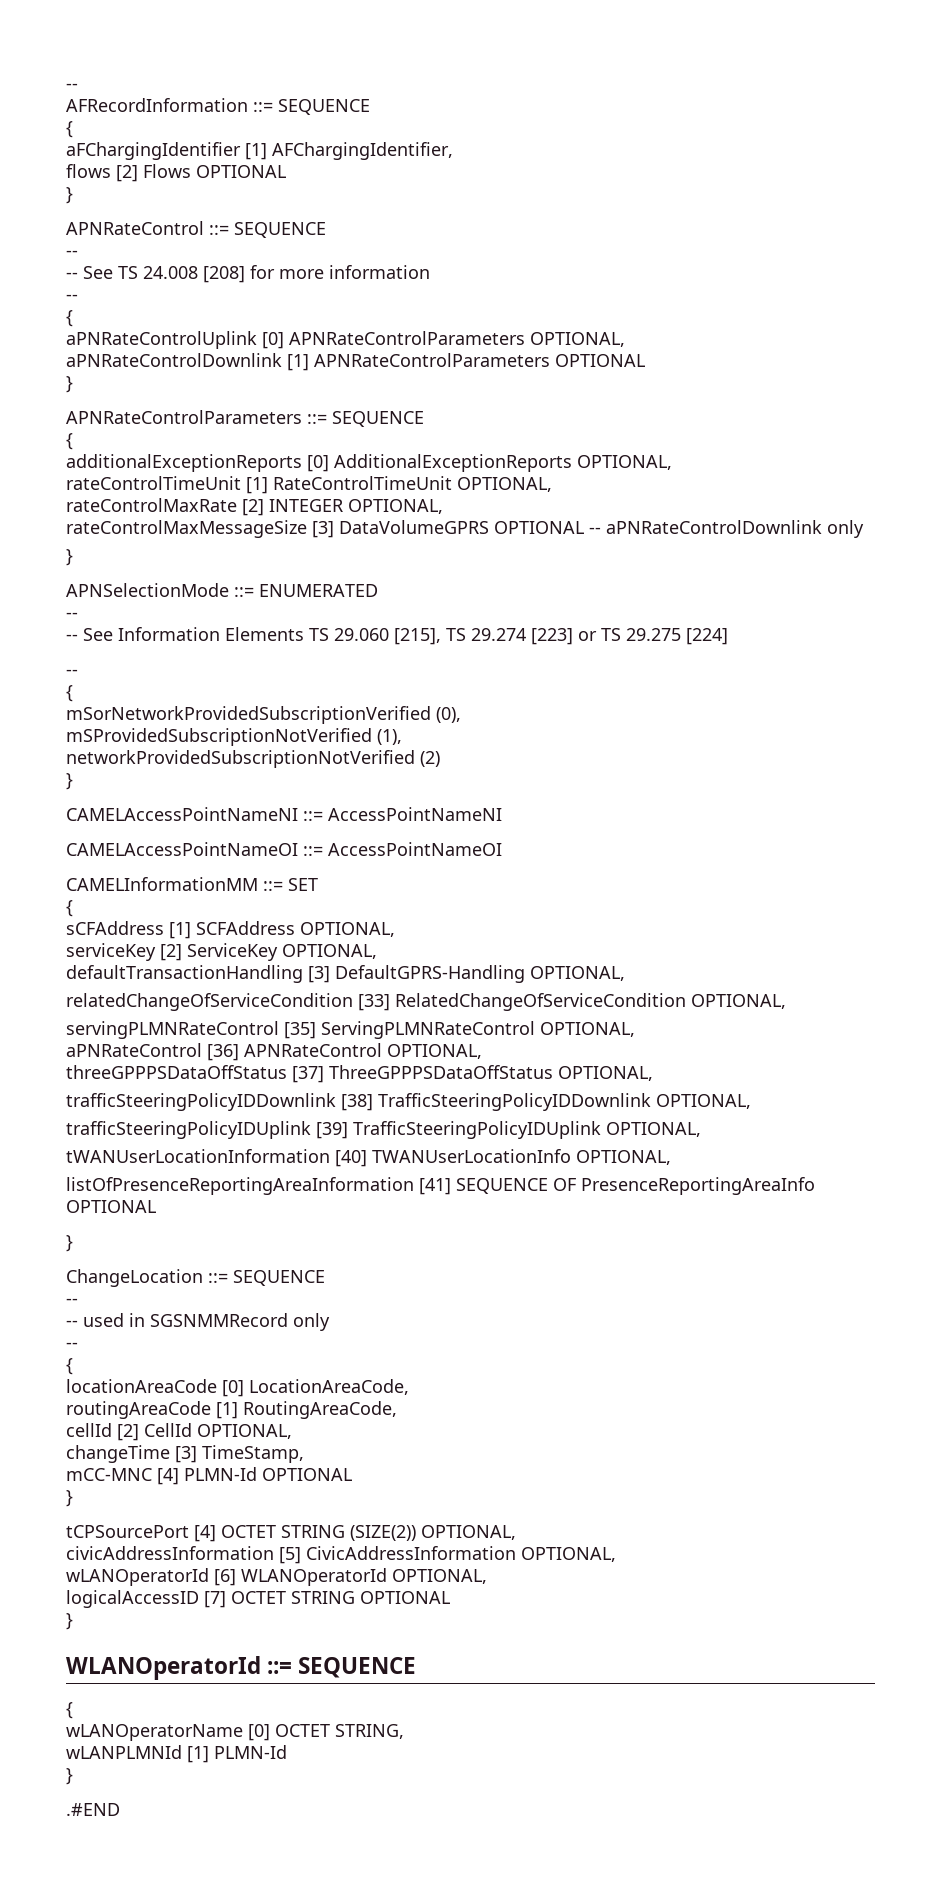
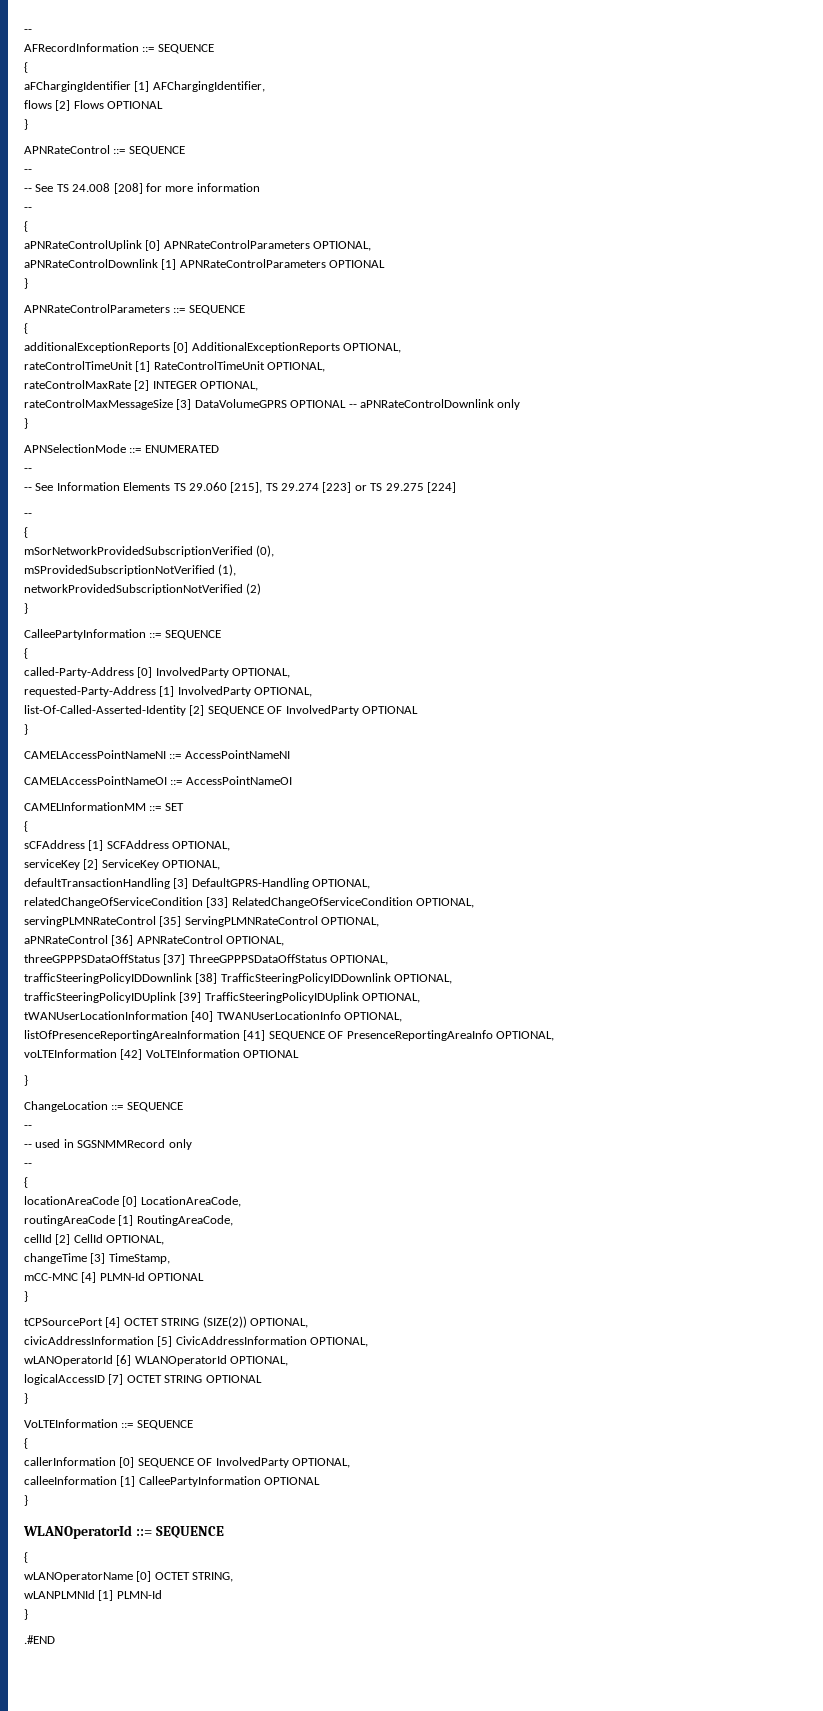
+ CalleePartyInformation ::= SEQUENCE
+ {
+ called-Party-Address [0] InvolvedParty OPTIONAL,
+ requested-Party-Address [1] InvolvedParty OPTIONAL,
+ list-Of-Called-Asserted-Identity [2] SEQUENCE OF InvolvedParty OPTIONAL
+ }
- listOfPresenceReportingAreaInformation [41] SEQUENCE OF PresenceReportingAreaInfo OPTIONAL
+ listOfPresenceReportingAreaInformation [41] SEQUENCE OF PresenceReportingAreaInfo OPTIONAL,
+ voLTEInformation [42] VoLTEInformation OPTIONAL
+ VoLTEInformation ::= SEQUENCE
+ {
+ callerInformation [0] SEQUENCE OF InvolvedParty OPTIONAL,
+ calleeInformation [1] CalleePartyInformation OPTIONAL
+ }

